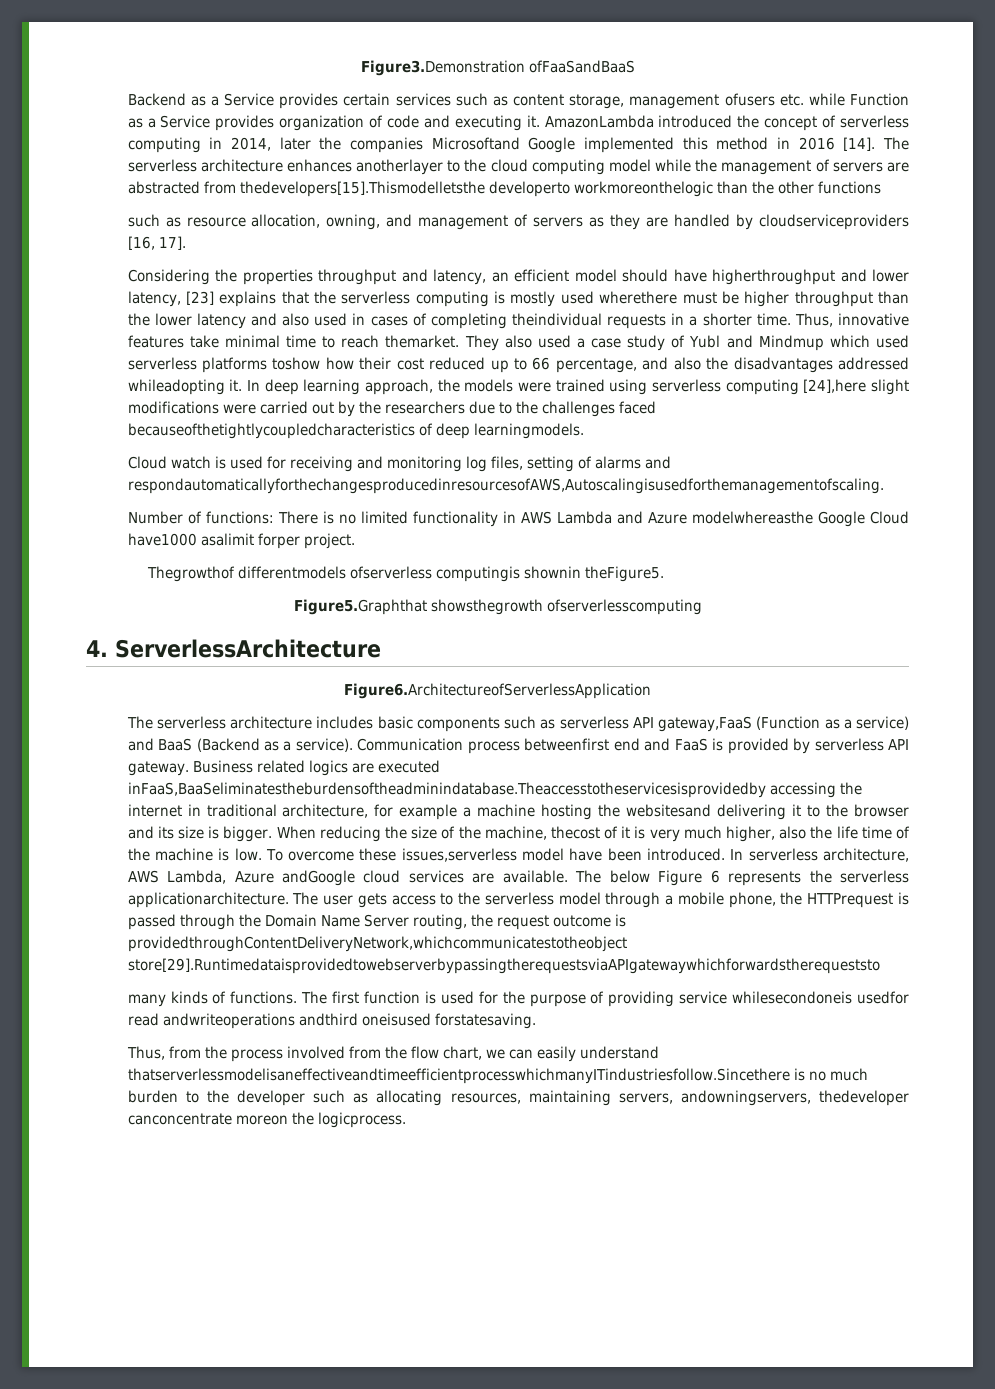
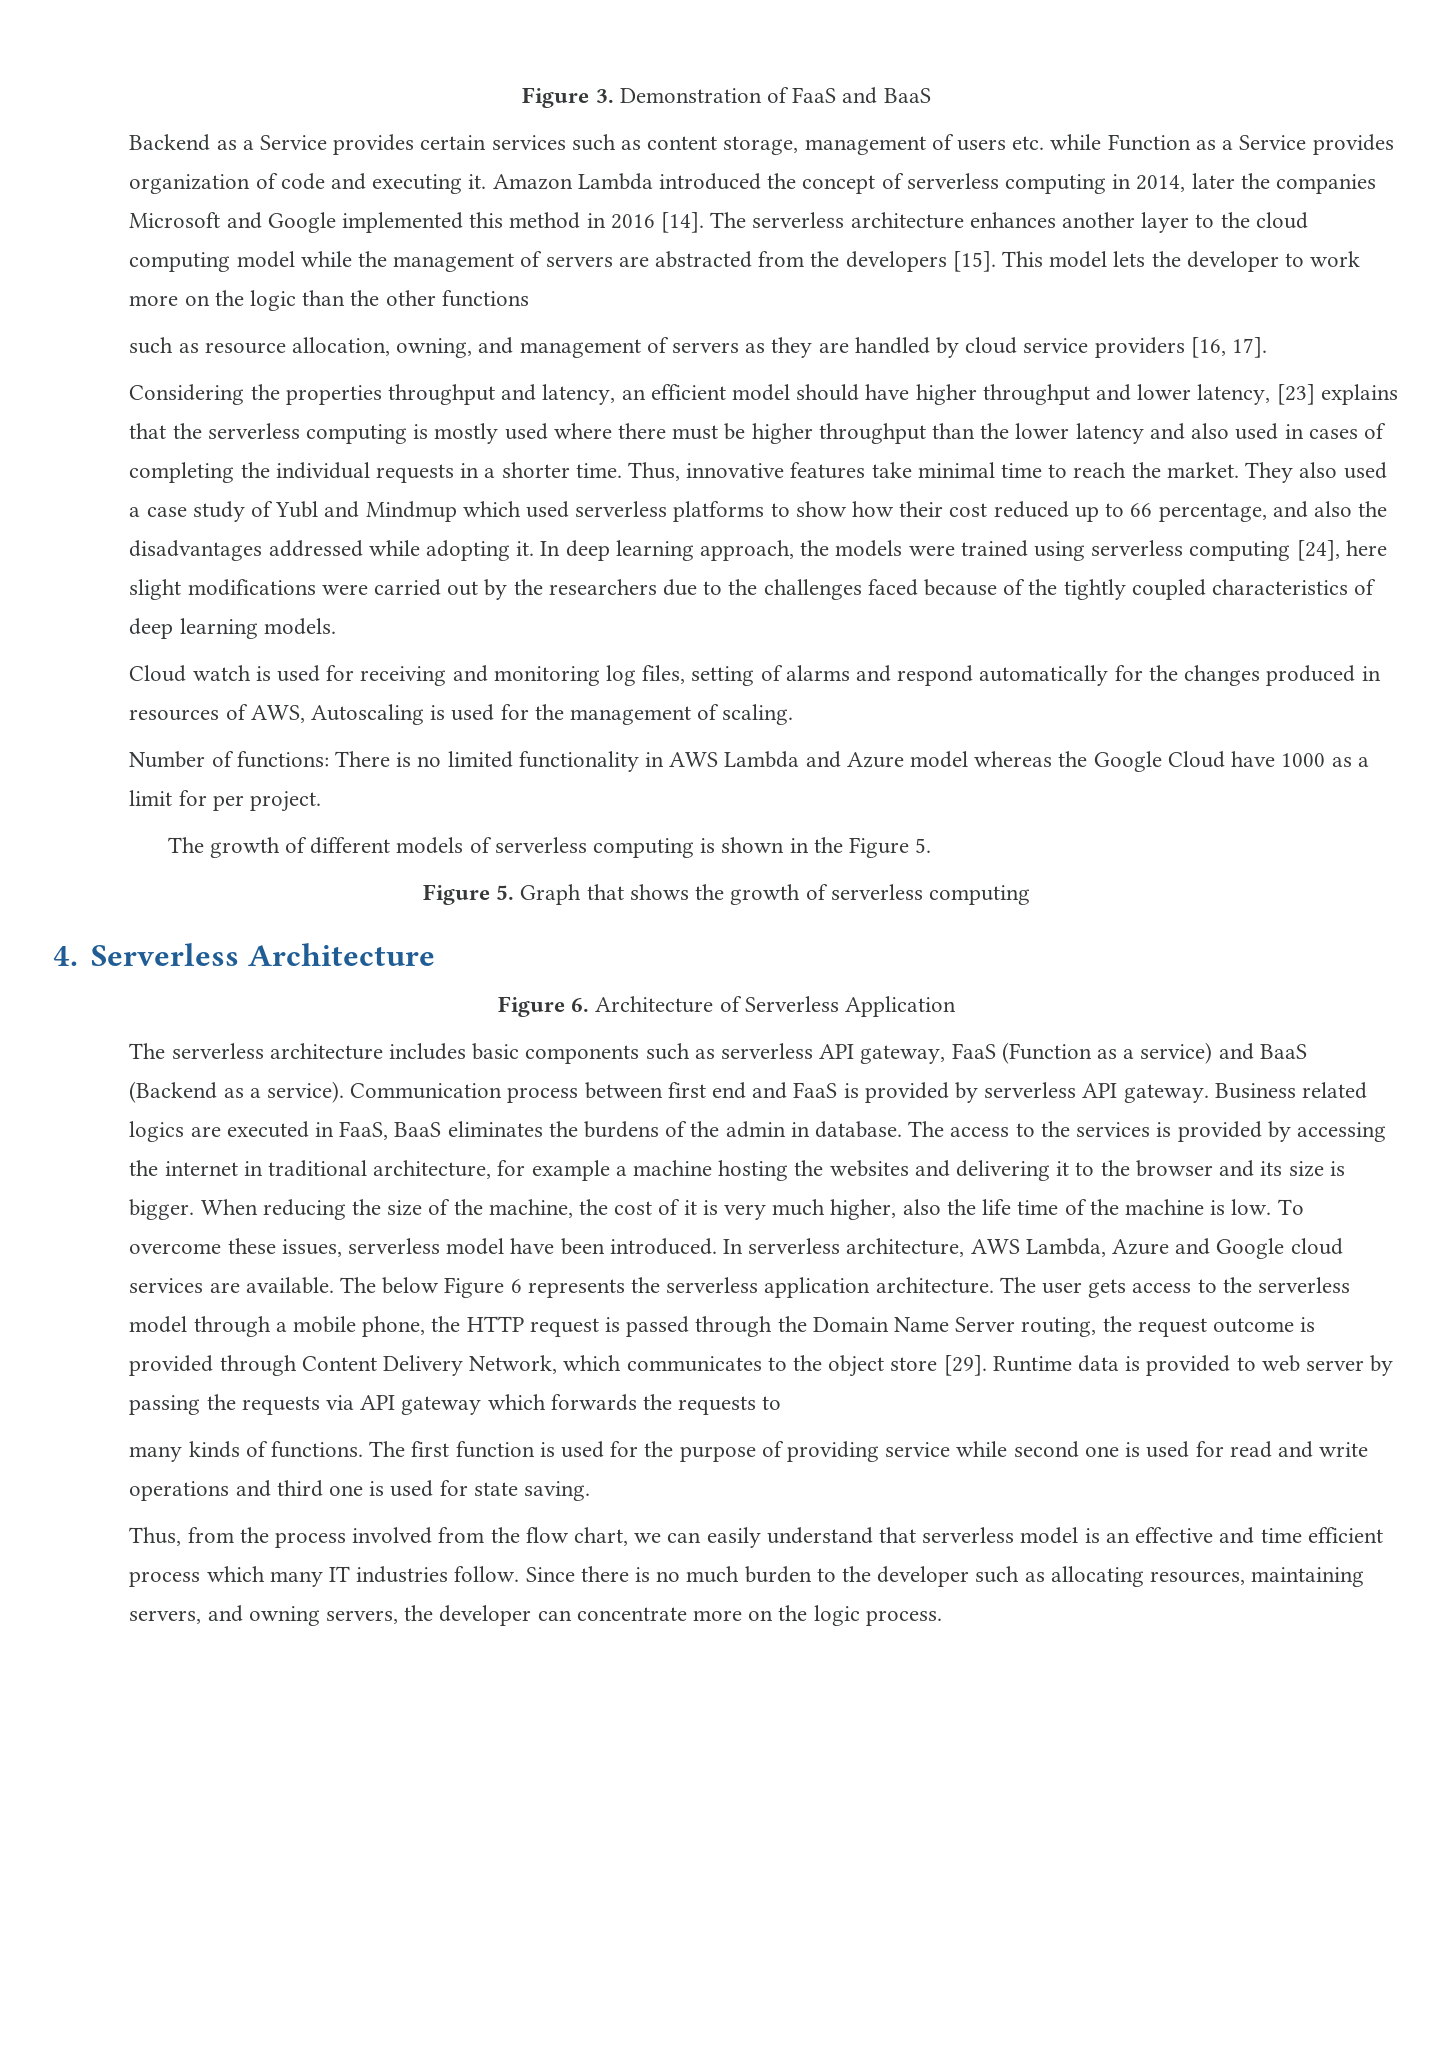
- Figure3.Demonstration ofFaaSandBaaS
+ Figure 3. Demonstration of FaaS and BaaS
- Backend as a Service provides certain services such as content storage, management ofusers etc. while Function as a Service provides organization of code and executing it.
+ Backend as a Service provides certain services such as content storage, management of users etc. while Function as a Service provides organization of code and executing it.
- AmazonLambda introduced the concept of serverless computing in 2014, later the companies Microsoftand Google implemented this method in 2016 [14].
+ Amazon Lambda introduced the concept of serverless computing in 2014, later the companies Microsoft and Google implemented this method in 2016 [14].
- The serverless architecture enhances anotherlayer to the cloud computing model while the management of servers are abstracted from thedevelopers[15].Thismodelletsthe developerto workmoreonthelogic than the other functions
+ The serverless architecture enhances another layer to the cloud computing model while the management of servers are abstracted from the developers [15]. This model lets the developer to work more on the logic than the other functions
- such as resource allocation, owning, and management of servers as they are handled by cloudserviceproviders [16, 17].
+ such as resource allocation, owning, and management of servers as they are handled by cloud service providers [16, 17].
- Considering the properties throughput and latency, an efficient model should have higherthroughput and lower latency, [23] explains that the serverless computing is mostly used wherethere must be higher throughput than the lower latency and also used in cases of completing theindividual requests in a shorter time.
+ Considering the properties throughput and latency, an efficient model should have higher throughput and lower latency, [23] explains that the serverless computing is mostly used where there must be higher throughput than the lower latency and also used in cases of completing the individual requests in a shorter time.
- Thus, innovative features take minimal time to reach themarket.
+ Thus, innovative features take minimal time to reach the market.
- They also used a case study of Yubl and Mindmup which used serverless platforms toshow how their cost reduced up to 66 percentage, and also the disadvantages addressed whileadopting it.
+ They also used a case study of Yubl and Mindmup which used serverless platforms to show how their cost reduced up to 66 percentage, and also the disadvantages addressed while adopting it.
- In deep learning approach, the models were trained using serverless computing [24],here slight modifications were carried out by the researchers due to the challenges faced becauseofthetightlycoupledcharacteristics of deep learningmodels.
+ In deep learning approach, the models were trained using serverless computing [24], here slight modifications were carried out by the researchers due to the challenges faced because of the tightly coupled characteristics of deep learning models.
- Cloud watch is used for receiving and monitoring log files, setting of alarms and respondautomaticallyforthechangesproducedinresourcesofAWS,Autoscalingisusedforthemanagementofscaling.
+ Cloud watch is used for receiving and monitoring log files, setting of alarms and respond automatically for the changes produced in resources of AWS, Autoscaling is used for the management of scaling.
- Number of functions: There is no limited functionality in AWS Lambda and Azure modelwhereasthe Google Cloud have1000 asalimit forper project.
- Thegrowthof differentmodels ofserverless computingis shownin theFigure5.
- Figure5.Graphthat showsthegrowth ofserverlesscomputing
- 4. ServerlessArchitecture
- Figure6.ArchitectureofServerlessApplication
+ Number of functions: There is no limited functionality in AWS Lambda and Azure model whereas the Google Cloud have 1000 as a limit for per project.
+ The growth of different models of serverless computing is shown in the Figure 5.
+ Figure 5. Graph that shows the growth of serverless computing
+ 4. Serverless Architecture
+ Figure 6. Architecture of Serverless Application
- The serverless architecture includes basic components such as serverless API gateway,FaaS (Function as a service) and BaaS (Backend as a service).
+ The serverless architecture includes basic components such as serverless API gateway, FaaS (Function as a service) and BaaS (Backend as a service).
- Communication process betweenfirst end and FaaS is provided by serverless API gateway.
+ Communication process between first end and FaaS is provided by serverless API gateway.
- Business related logics are executed inFaaS,BaaSeliminatestheburdensoftheadminindatabase.Theaccesstotheservicesisprovidedby accessing the internet in traditional architecture, for example a machine hosting the websitesand delivering it to the browser and its size is bigger.
+ Business related logics are executed in FaaS, BaaS eliminates the burdens of the admin in database. The access to the services is provided by accessing the internet in traditional architecture, for example a machine hosting the websites and delivering it to the browser and its size is bigger.
- When reducing the size of the machine, thecost of it is very much higher, also the life time of the machine is low.
+ When reducing the size of the machine, the cost of it is very much higher, also the life time of the machine is low.
- To overcome these issues,serverless model have been introduced.
+ To overcome these issues, serverless model have been introduced.
- In serverless architecture, AWS Lambda, Azure andGoogle cloud services are available.
+ In serverless architecture, AWS Lambda, Azure and Google cloud services are available.
- The below Figure 6 represents the serverless applicationarchitecture.
+ The below Figure 6 represents the serverless application architecture.
- The user gets access to the serverless model through a mobile phone, the HTTPrequest is passed through the Domain Name Server routing, the request outcome is providedthroughContentDeliveryNetwork,whichcommunicatestotheobject store[29].RuntimedataisprovidedtowebserverbypassingtherequestsviaAPIgatewaywhichforwardstherequeststo
+ The user gets access to the serverless model through a mobile phone, the HTTP request is passed through the Domain Name Server routing, the request outcome is provided through Content Delivery Network, which communicates to the object store [29]. Runtime data is provided to web server by passing the requests via API gateway which forwards the requests to
- The first function is used for the purpose of providing service whilesecondoneis usedfor read andwriteoperations andthird oneisused forstatesaving.
+ The first function is used for the purpose of providing service while second one is used for read and write operations and third one is used for state saving.
- Thus, from the process involved from the flow chart, we can easily understand thatserverlessmodelisaneffectiveandtimeefficientprocesswhichmanyITindustriesfollow.Sincethere is no much burden to the developer such as allocating resources, maintaining servers, andowningservers, thedeveloper canconcentrate moreon the logicprocess.
+ Thus, from the process involved from the flow chart, we can easily understand that serverless model is an effective and time efficient process which many IT industries follow. Since there is no much burden to the developer such as allocating resources, maintaining servers, and owning servers, the developer can concentrate more on the logic process.

